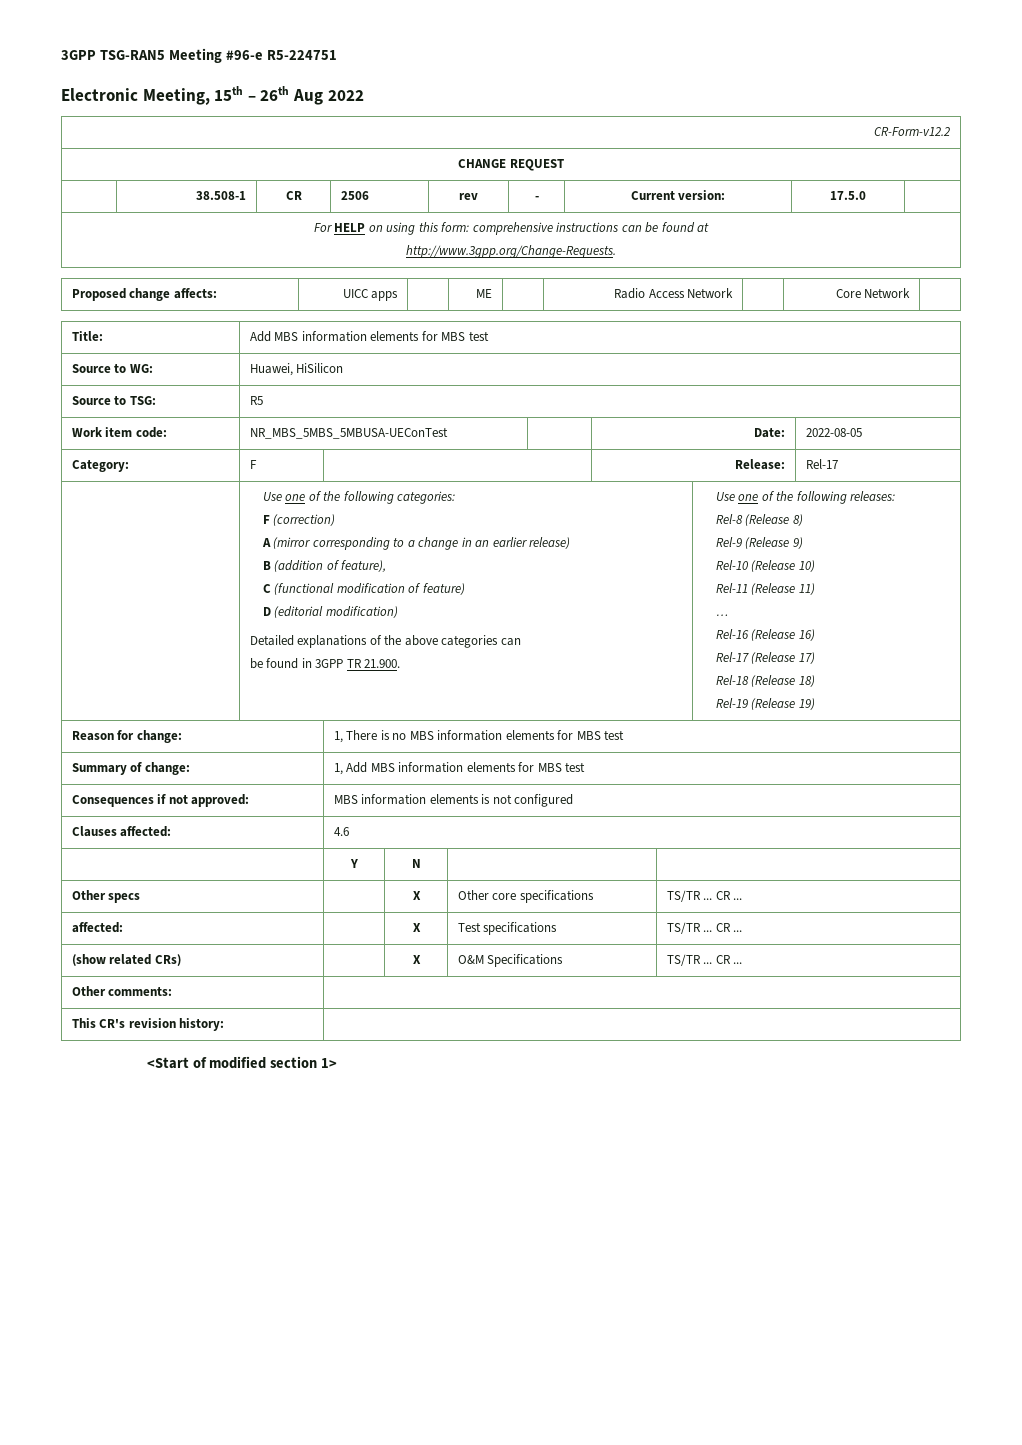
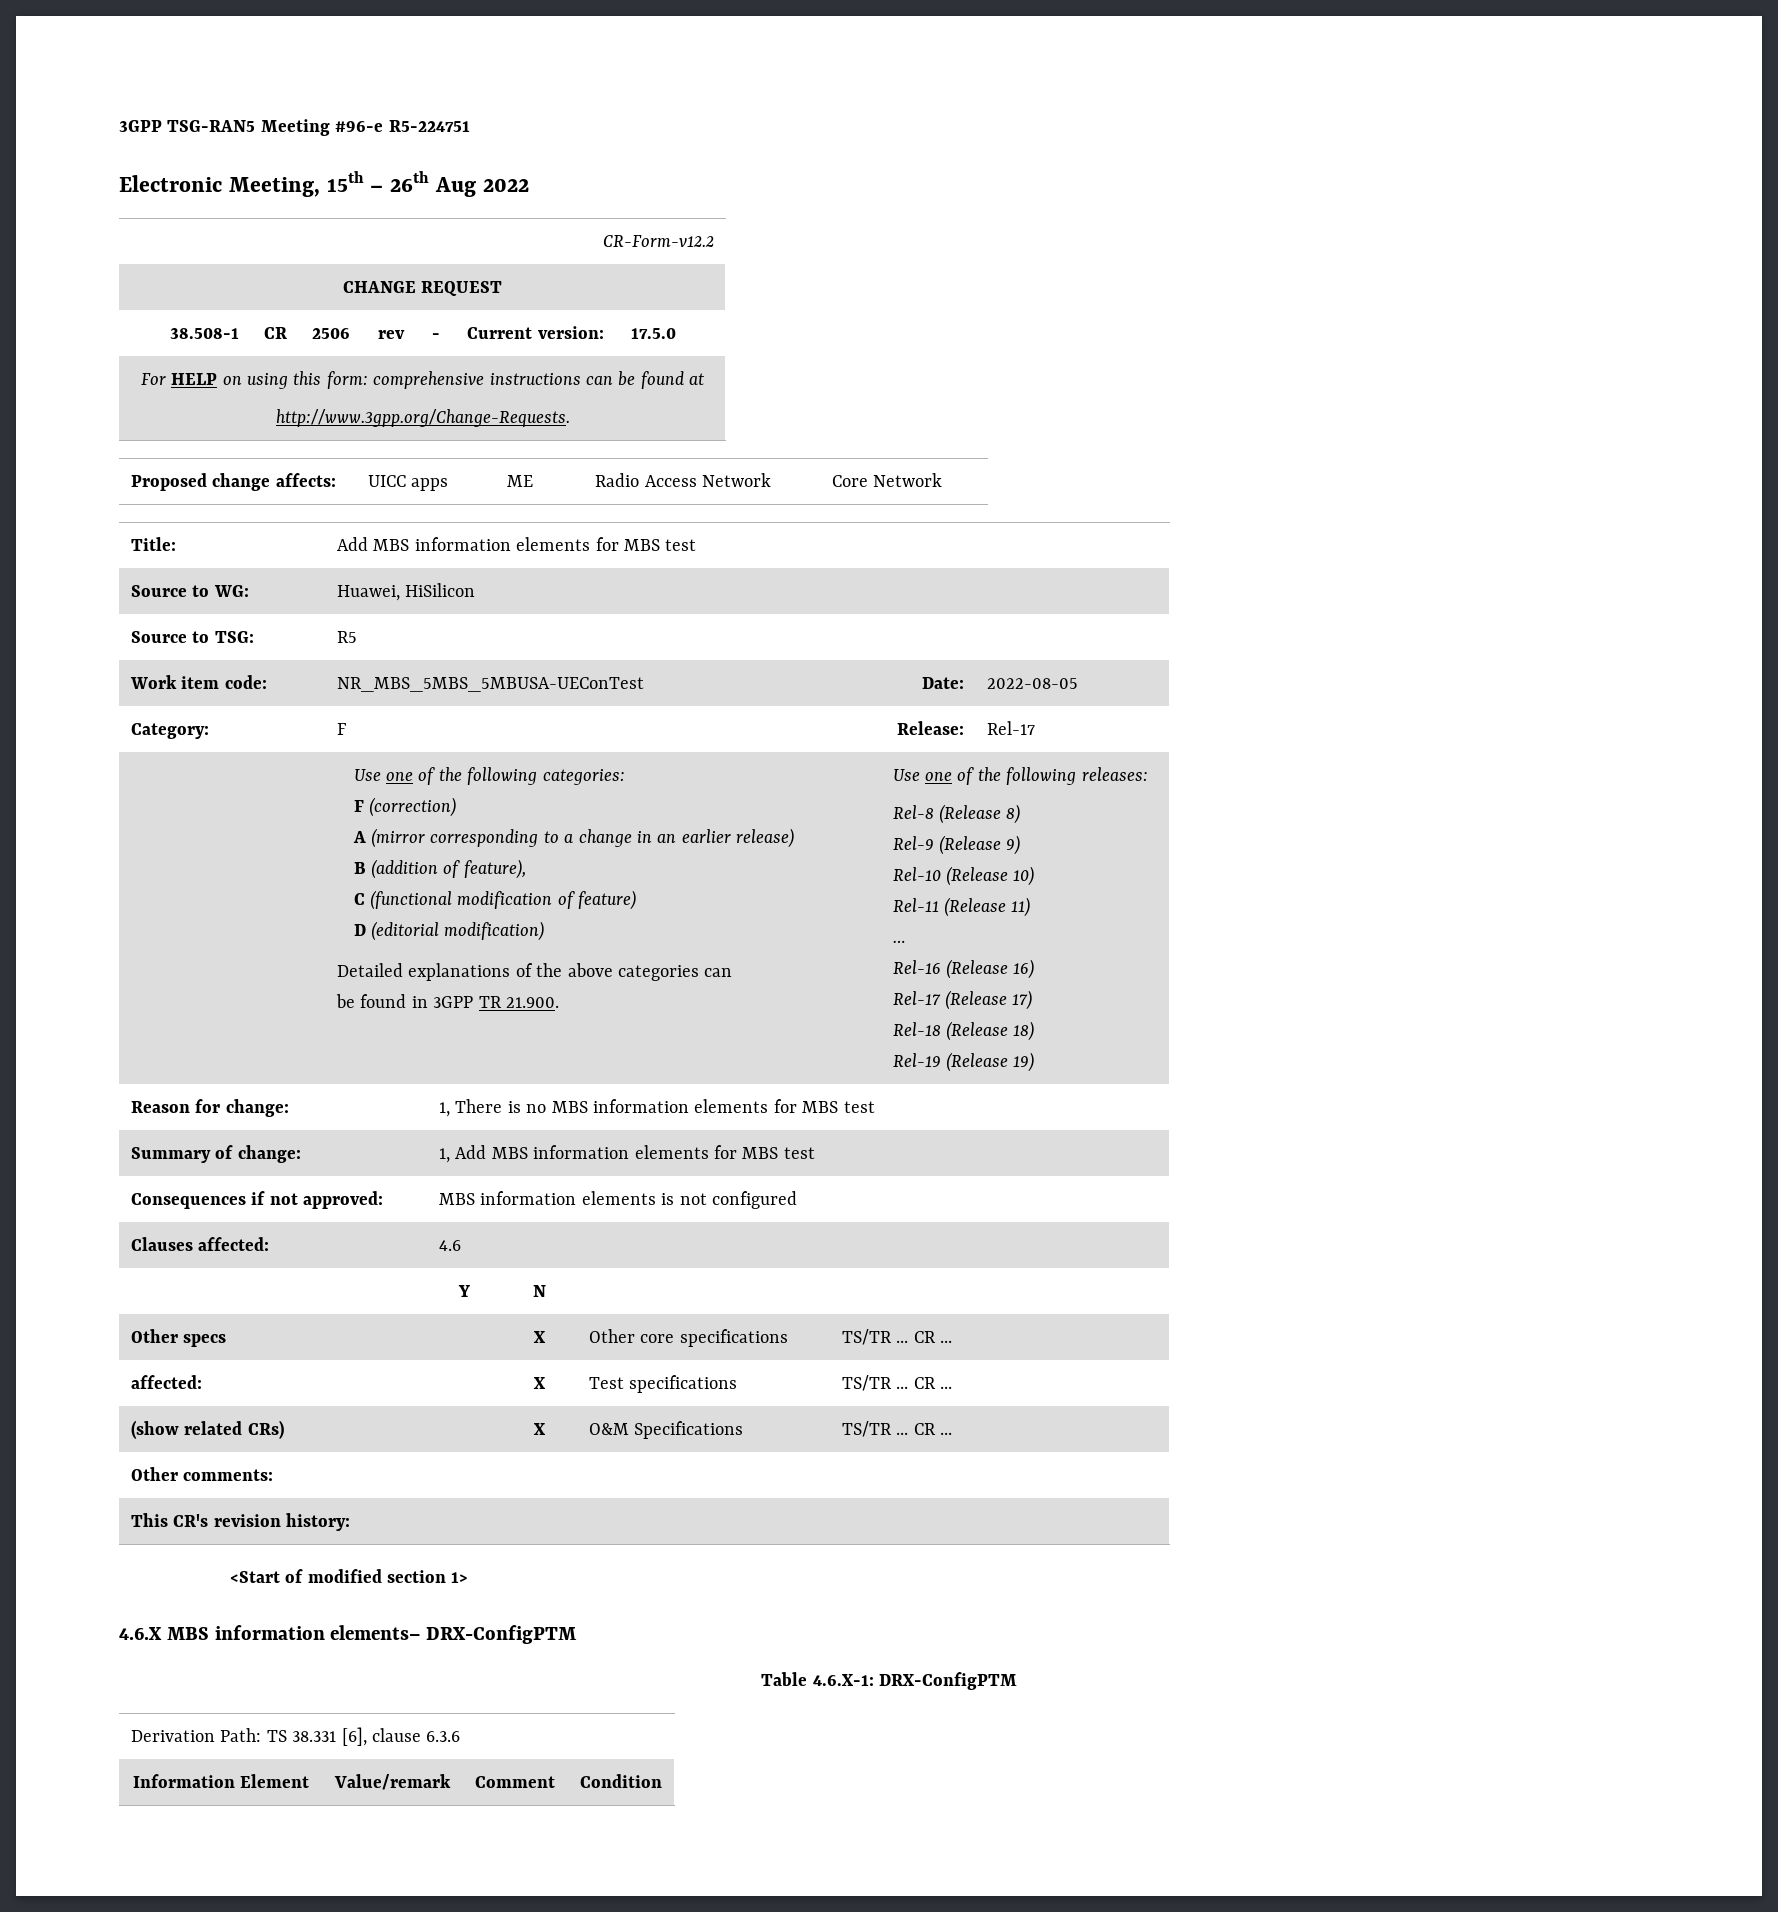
+ 4.6.X MBS information elements– DRX-ConfigPTM
+ Table 4.6.X-1: DRX-ConfigPTM
+ Derivation Path: TS 38.331 [6], clause 6.3.6
+ Information Element | Value/remark | Comment | Condition

